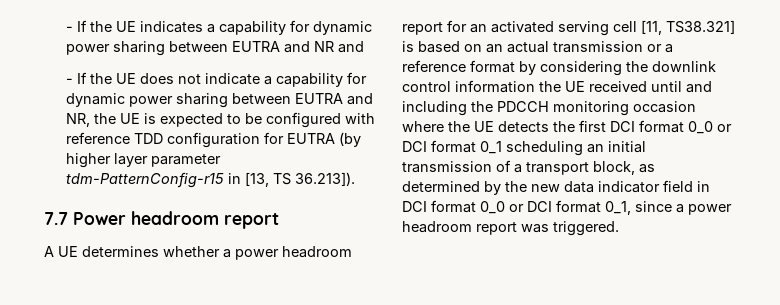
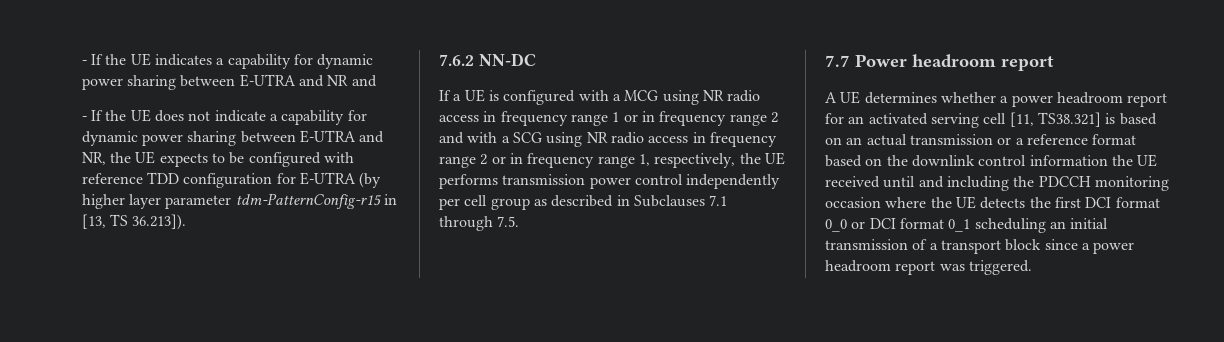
- - If the UE indicates a capability for dynamic power sharing between EUTRA and NR and
+ - If the UE indicates a capability for dynamic power sharing between E-UTRA and NR and
- - If the UE does not indicate a capability for dynamic power sharing between EUTRA and NR, the UE is expected to be configured with reference TDD configuration for EUTRA (by higher layer parameter tdm-PatternConfig-r15 in [13, TS 36.213]).
+ - If the UE does not indicate a capability for dynamic power sharing between E-UTRA and NR, the UE expects to be configured with reference TDD configuration for E-UTRA (by higher layer parameter tdm-PatternConfig-r15 in [13, TS 36.213]).
+ 7.6.2 NN-DC
+ If a UE is configured with a MCG using NR radio access in frequency range 1 or in frequency range 2 and with a SCG using NR radio access in frequency range 2 or in frequency range 1, respectively, the UE performs transmission power control independently per cell group as described in Subclauses 7.1 through 7.5.
- A UE determines whether a power headroom report for an activated serving cell [11, TS38.321] is based on an actual transmission or a reference format by considering the downlink control information the UE received until and including the PDCCH monitoring occasion where the UE detects the first DCI format 0_0 or DCI format 0_1 scheduling an initial transmission of a transport block, as determined by the new data indicator field in DCI format 0_0 or DCI format 0_1, since a power headroom report was triggered.
+ A UE determines whether a power headroom report for an activated serving cell [11, TS38.321] is based on an actual transmission or a reference format based on the downlink control information the UE received until and including the PDCCH monitoring occasion where the UE detects the first DCI format 0_0 or DCI format 0_1 scheduling an initial transmission of a transport block since a power headroom report was triggered.

